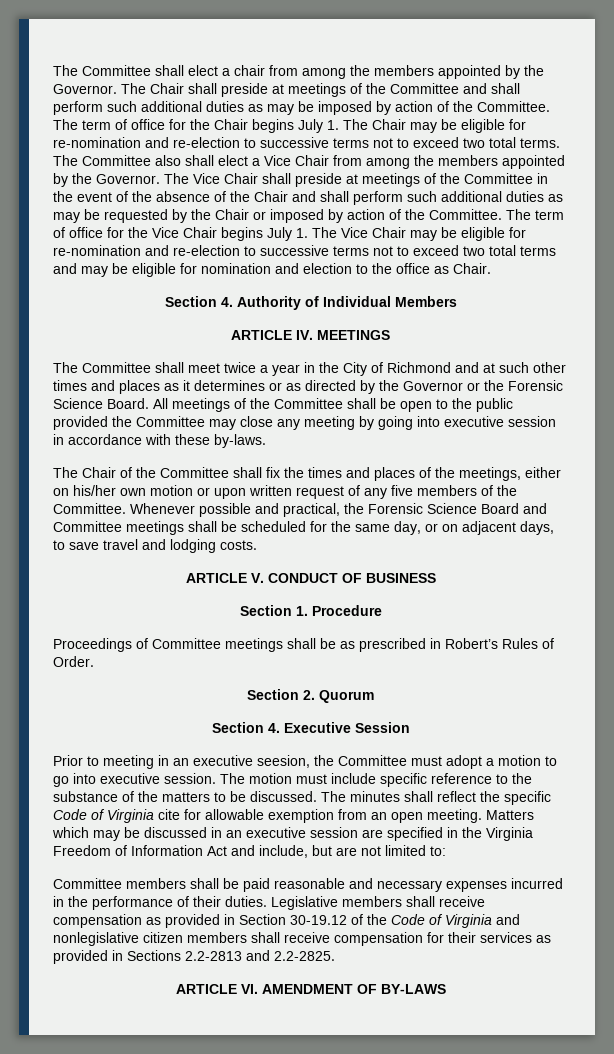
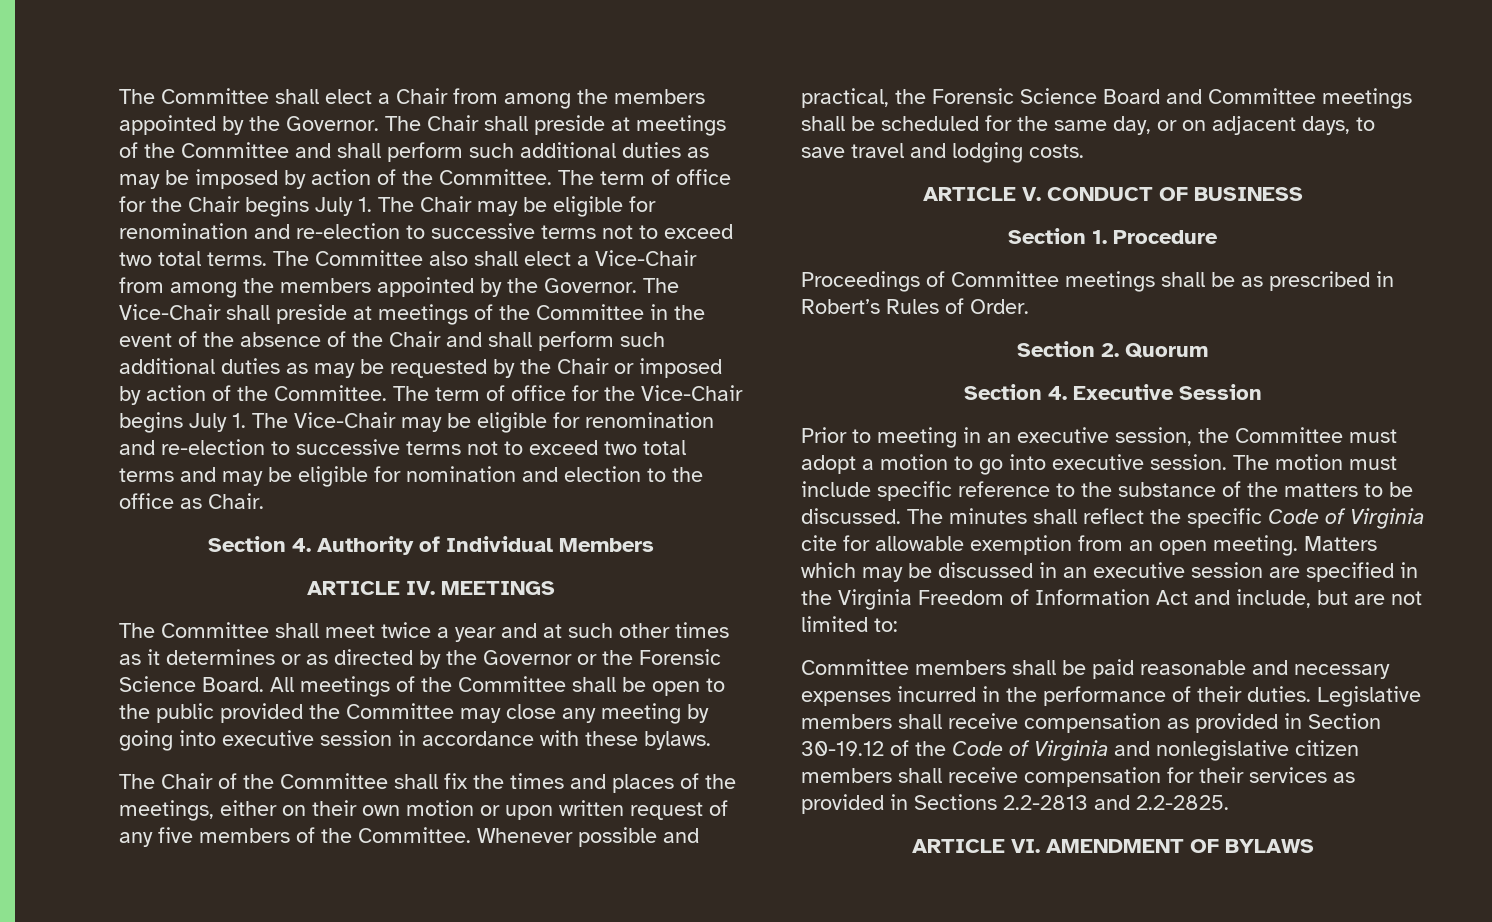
- The Committee shall elect a chair from among the members appointed by the Governor.
+ The Committee shall elect a Chair from among the members appointed by the Governor.
- The term of office for the Chair begins July 1. The Chair may be eligible for re-nomination and re-election to successive terms not to exceed two total terms.
+ The term of office for the Chair begins July 1. The Chair may be eligible for renomination and re-election to successive terms not to exceed two total terms.
- The Committee also shall elect a Vice Chair from among the members appointed by the Governor. The Vice Chair shall preside at meetings of the Committee in the event of the absence of the Chair and shall perform such additional duties as may be requested by the Chair or imposed by action of the Committee.
+ The Committee also shall elect a Vice-Chair from among the members appointed by the Governor. The Vice-Chair shall preside at meetings of the Committee in the event of the absence of the Chair and shall perform such additional duties as may be requested by the Chair or imposed by action of the Committee.
- The term of office for the Vice Chair begins July 1. The Vice Chair may be eligible for re-nomination and re-election to successive terms not to exceed two total terms and may be eligible for nomination and election to the office as Chair.
+ The term of office for the Vice-Chair begins July 1. The Vice-Chair may be eligible for renomination and re-election to successive terms not to exceed two total terms and may be eligible for nomination and election to the office as Chair.
- The Committee shall meet twice a year in the City of Richmond and at such other times and places as it determines or as directed by the Governor or the Forensic Science Board.
+ The Committee shall meet twice a year and at such other times as it determines or as directed by the Governor or the Forensic Science Board.
- All meetings of the Committee shall be open to the public provided the Committee may close any meeting by going into executive session in accordance with these by-laws.
+ All meetings of the Committee shall be open to the public provided the Committee may close any meeting by going into executive session in accordance with these bylaws.
- The Chair of the Committee shall fix the times and places of the meetings, either on his/her own motion or upon written request of any five members of the Committee.
+ The Chair of the Committee shall fix the times and places of the meetings, either on their own motion or upon written request of any five members of the Committee.
- Prior to meeting in an executive seesion, the Committee must adopt a motion to go into executive session.
+ Prior to meeting in an executive session, the Committee must adopt a motion to go into executive session.
- ARTICLE VI. AMENDMENT OF BY-LAWS
+ ARTICLE VI. AMENDMENT OF BYLAWS

